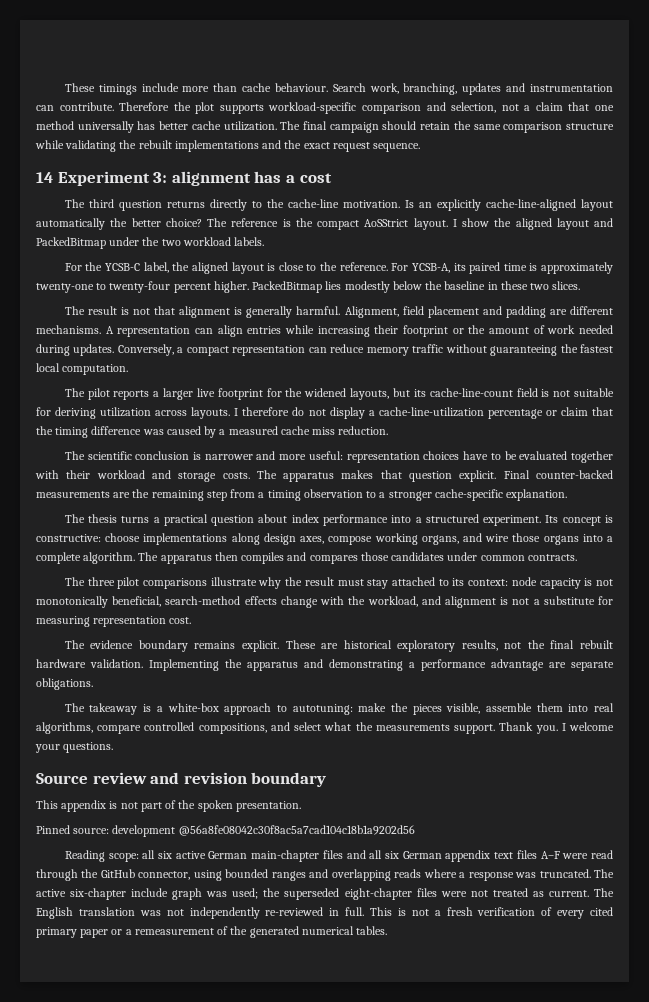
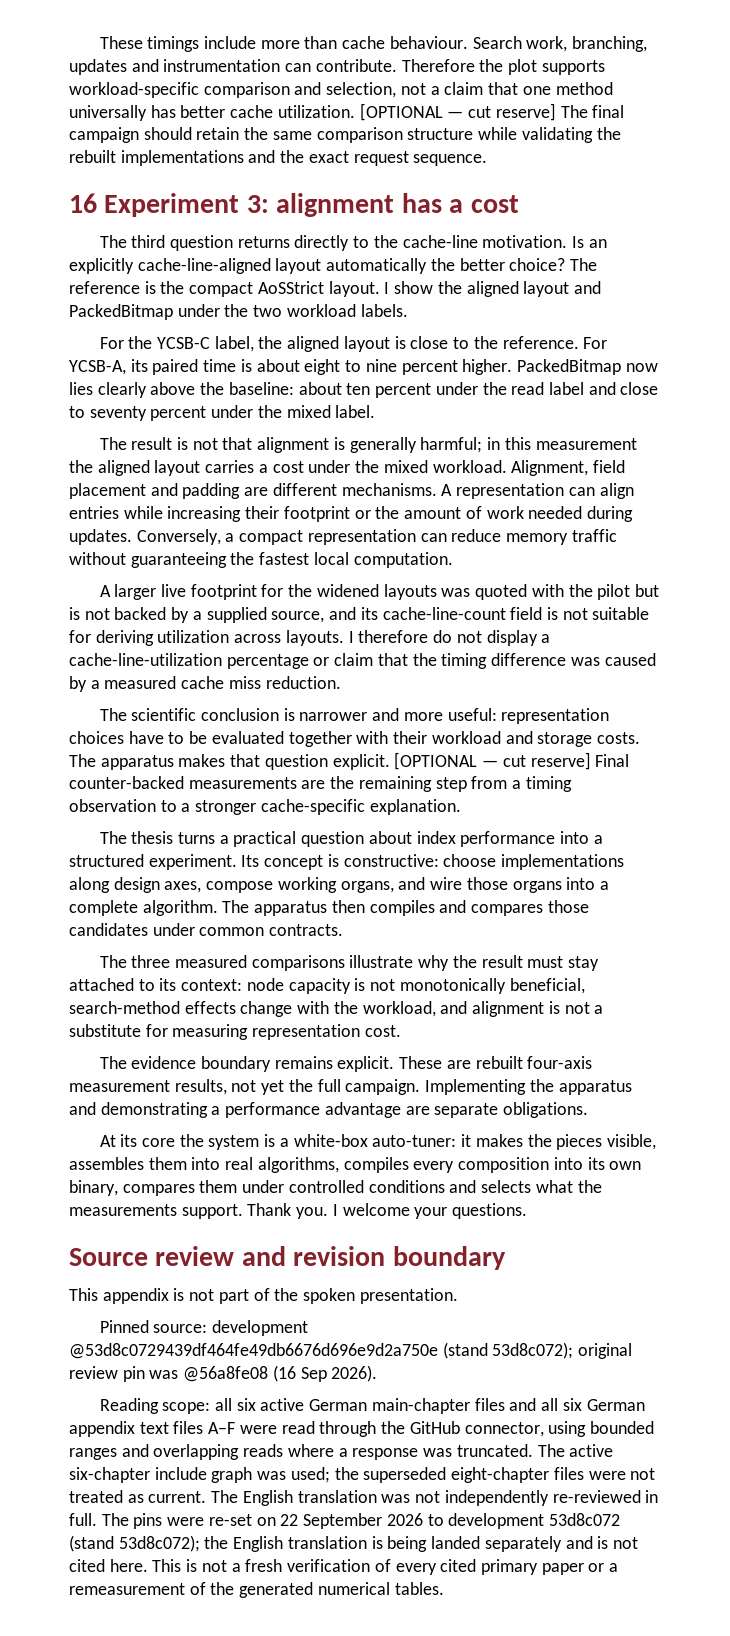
- The final campaign should retain the same comparison structure while validating the rebuilt implementations and the exact request sequence.
+ [OPTIONAL — cut reserve] The final campaign should retain the same comparison structure while validating the rebuilt implementations and the exact request sequence.
- 14 Experiment 3: alignment has a cost
+ 16 Experiment 3: alignment has a cost
- For YCSB-A, its paired time is approximately twenty-one to twenty-four percent higher. PackedBitmap lies modestly below the baseline in these two slices.
+ For YCSB-A, its paired time is about eight to nine percent higher. PackedBitmap now lies clearly above the baseline: about ten percent under the read label and close to seventy percent under the mixed label.
- The result is not that alignment is generally harmful.
+ The result is not that alignment is generally harmful; in this measurement the aligned layout carries a cost under the mixed workload.
- The pilot reports a larger live footprint for the widened layouts, but its cache-line-count field is not suitable for deriving utilization across layouts.
+ A larger live footprint for the widened layouts was quoted with the pilot but is not backed by a supplied source, and its cache-line-count field is not suitable for deriving utilization across layouts.
- Final counter-backed measurements are the remaining step from a timing observation to a stronger cache-specific explanation.
+ [OPTIONAL — cut reserve] Final counter-backed measurements are the remaining step from a timing observation to a stronger cache-specific explanation.
- The three pilot comparisons illustrate why the result must stay attached to its context: node capacity is not monotonically beneficial, search-method effects change with the workload, and alignment is not a substitute for measuring representation cost.
+ The three measured comparisons illustrate why the result must stay attached to its context: node capacity is not monotonically beneficial, search-method effects change with the workload, and alignment is not a substitute for measuring representation cost.
- These are historical exploratory results, not the final rebuilt hardware validation.
+ These are rebuilt four-axis measurement results, not yet the full campaign.
- The takeaway is a white-box approach to autotuning: make the pieces visible, assemble them into real algorithms, compare controlled compositions, and select what the measurements support.
+ At its core the system is a white-box auto-tuner: it makes the pieces visible, assembles them into real algorithms, compiles every composition into its own binary, compares them under controlled conditions and selects what the measurements support.
- Pinned source: development @56a8fe08042c30f8ac5a7cad104c18b1a9202d56
+ Pinned source: development @53d8c0729439df464fe49db6676d696e9d2a750e (stand 53d8c072); original review pin was @56a8fe08 (16 Sep 2026).
+ The pins were re-set on 22 September 2026 to development 53d8c072 (stand 53d8c072); the English translation is being landed separately and is not cited here.

